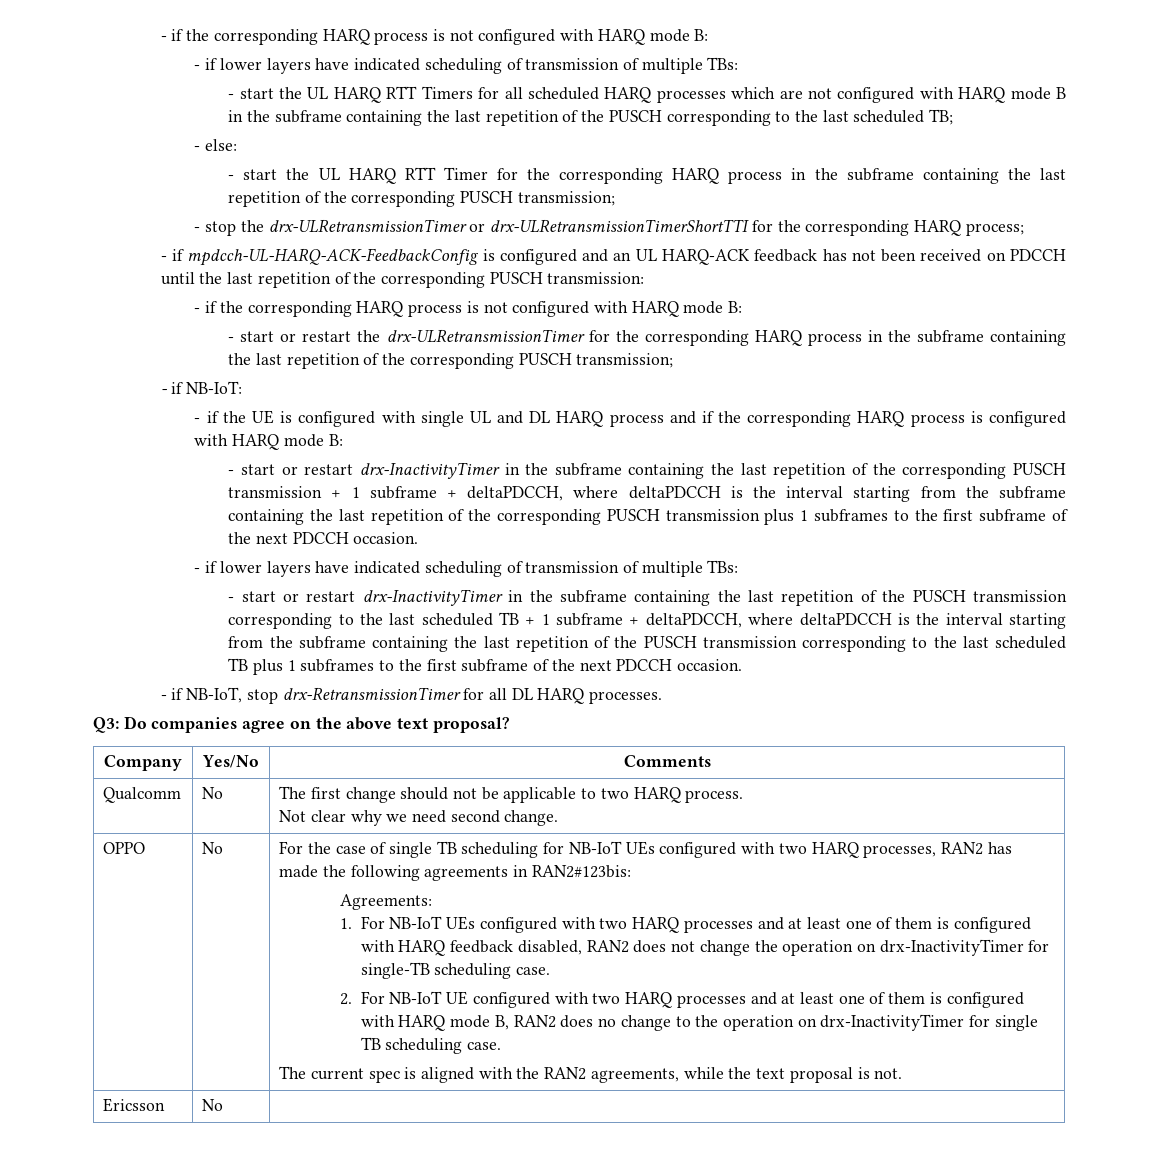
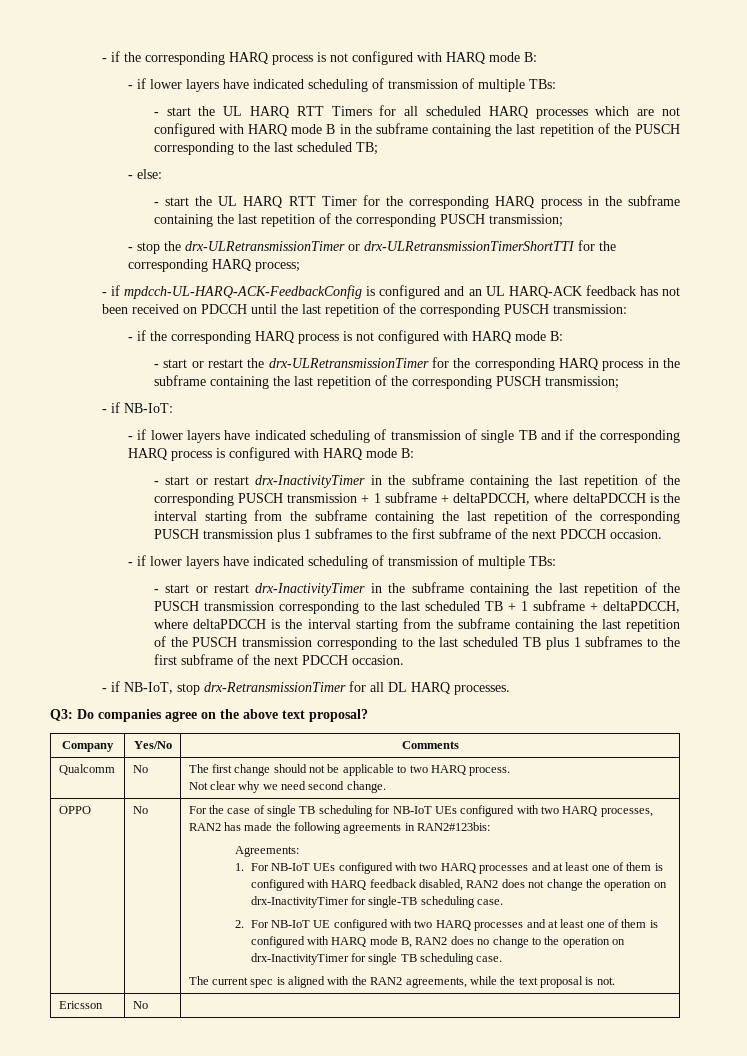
- - if the UE is configured with single UL and DL HARQ process and if the corresponding HARQ process is configured with HARQ mode B:
+ - if lower layers have indicated scheduling of transmission of single TB and if the corresponding HARQ process is configured with HARQ mode B:

